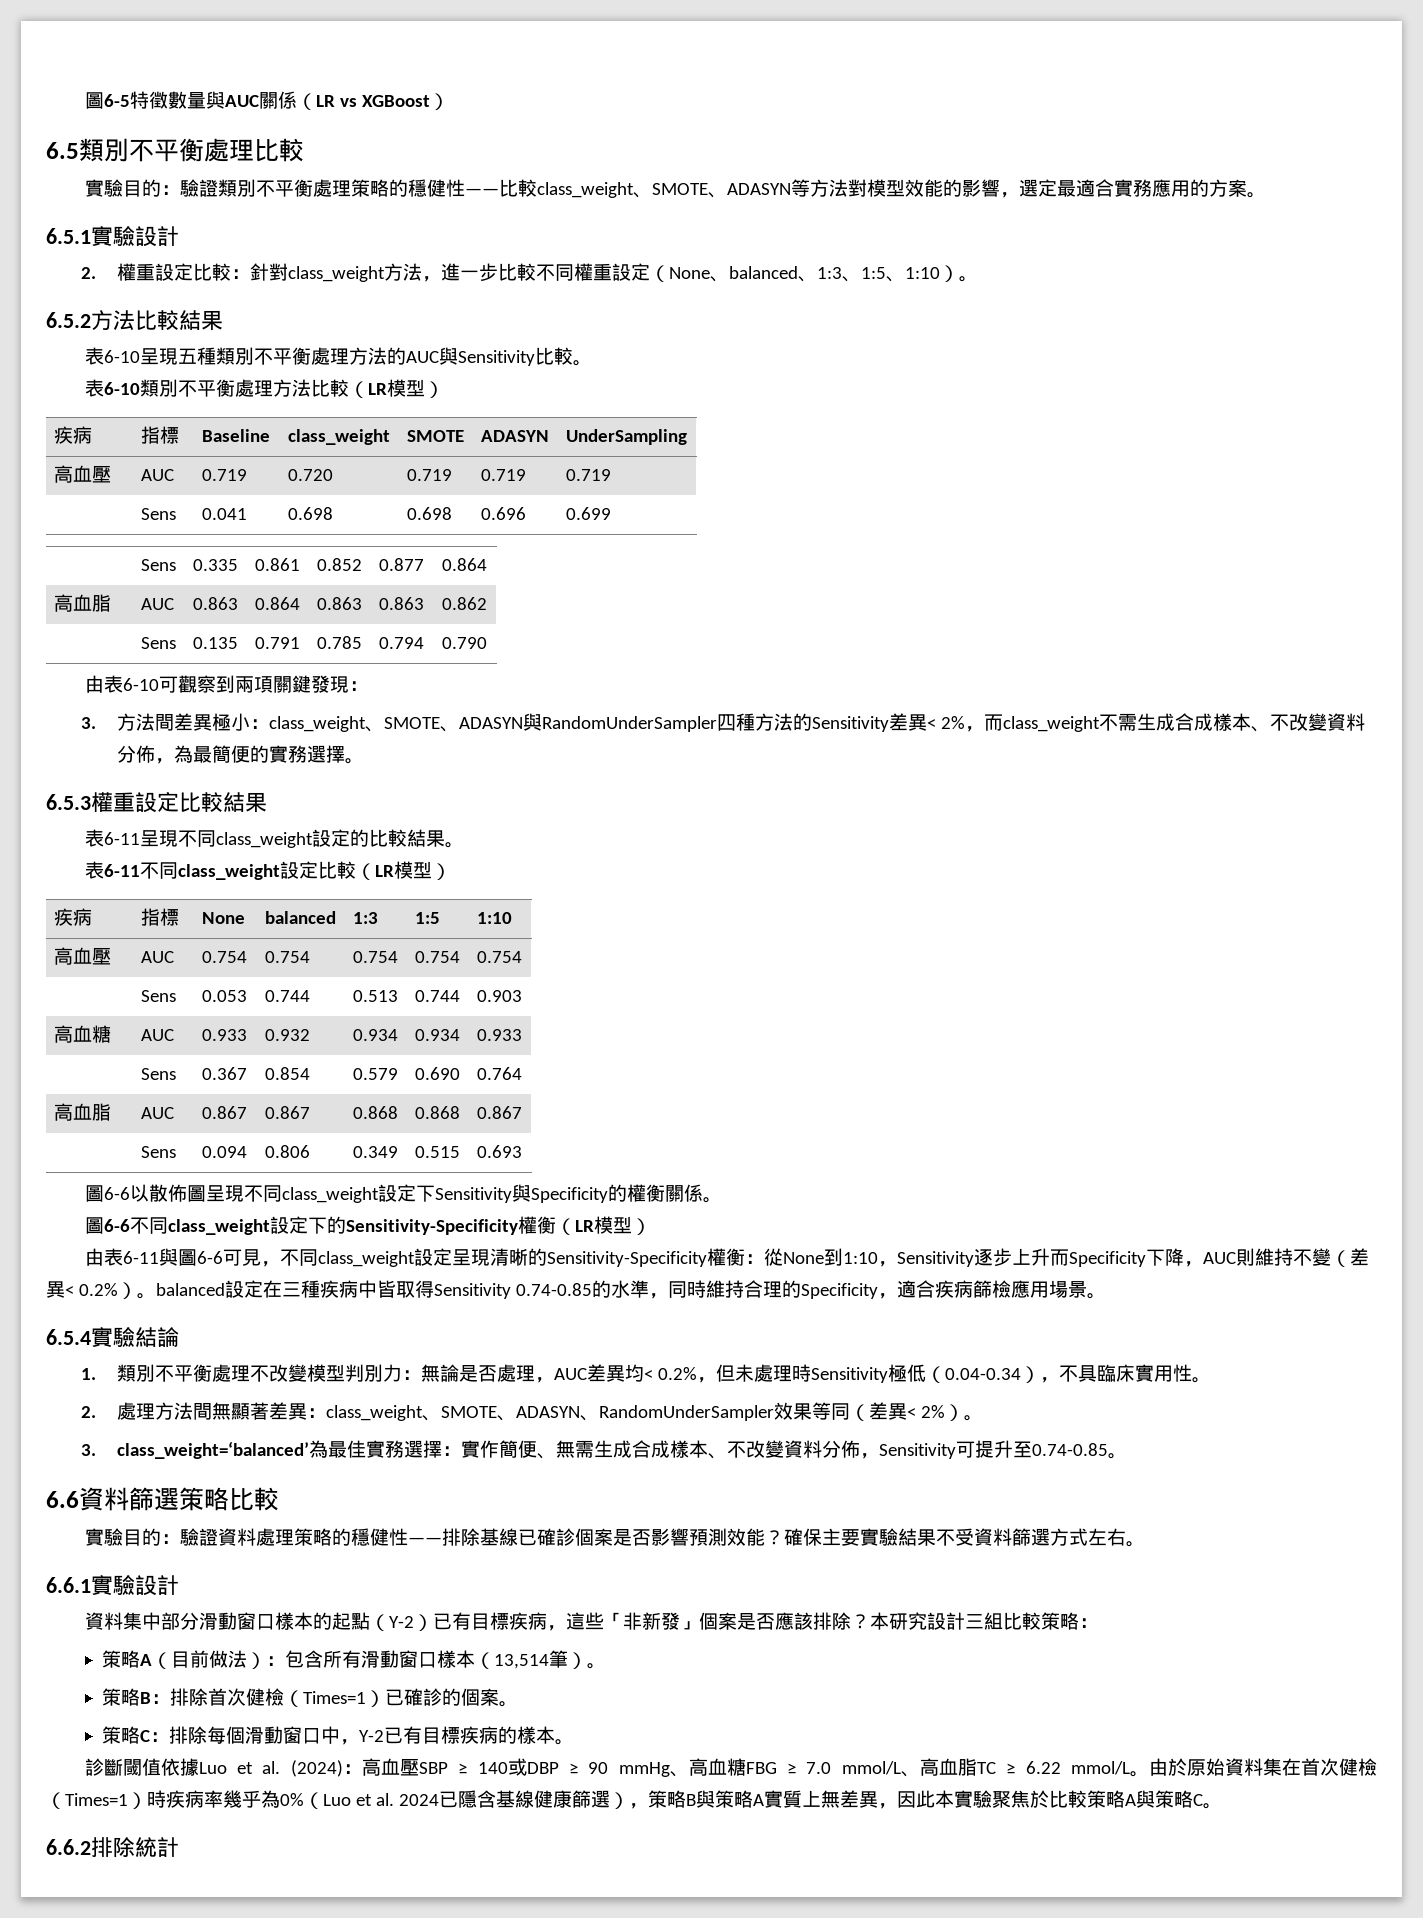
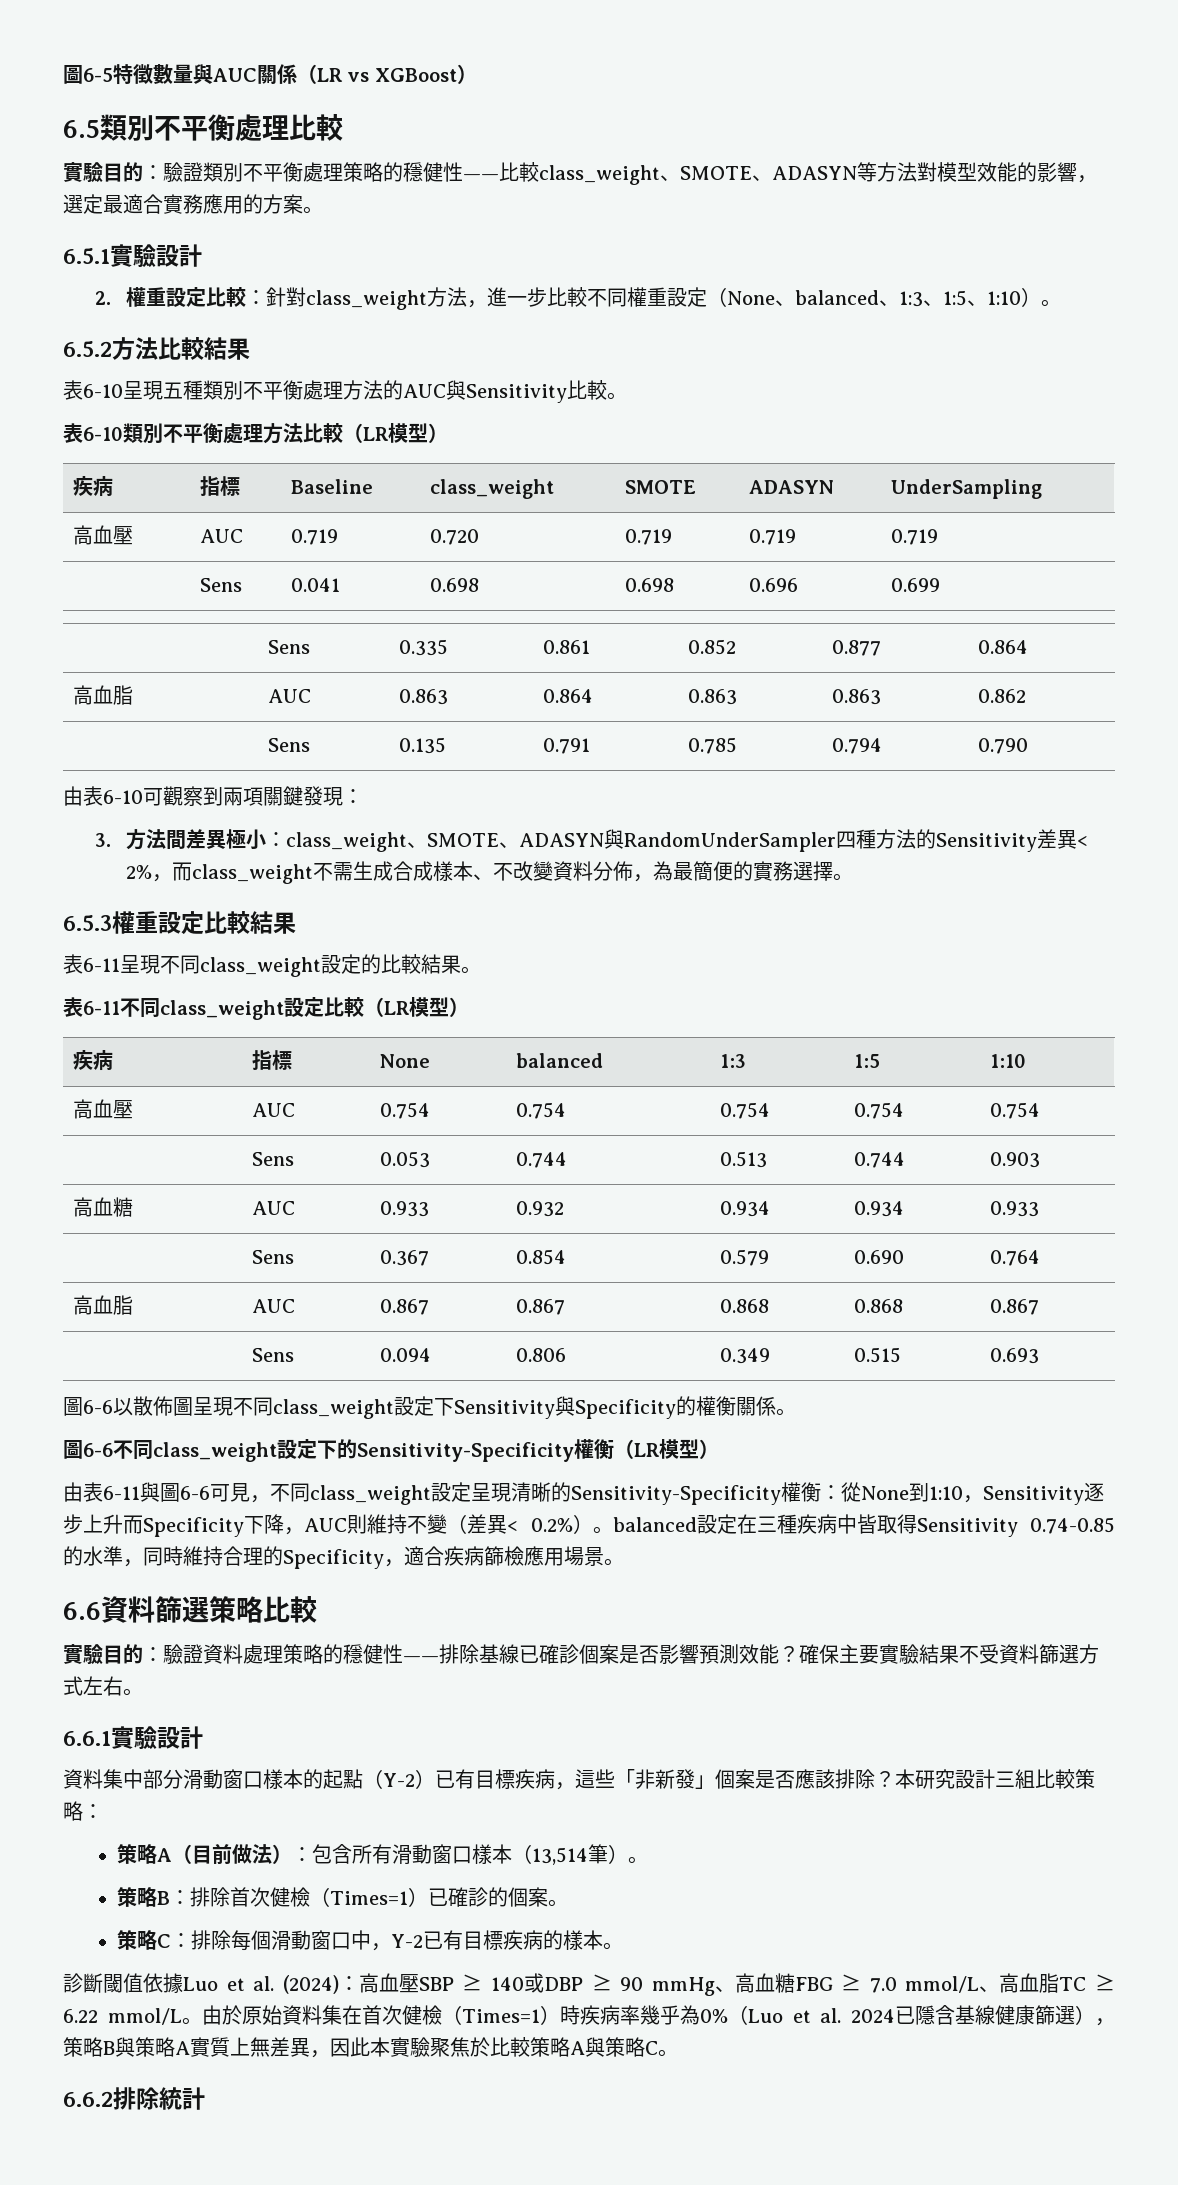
- 6.5.4實驗結論
- 1.類別不平衡處理不改變模型判別力：無論是否處理，AUC差異均< 0.2%，但未處理時Sensitivity極低（0.04-0.34），不具臨床實用性。
- 2.處理方法間無顯著差異：class_weight、SMOTE、ADASYN、RandomUnderSampler效果等同（差異< 2%）。
- 3. class_weight=‘balanced’為最佳實務選擇：實作簡便、無需生成合成樣本、不改變資料分佈，Sensitivity可提升至0.74-0.85。

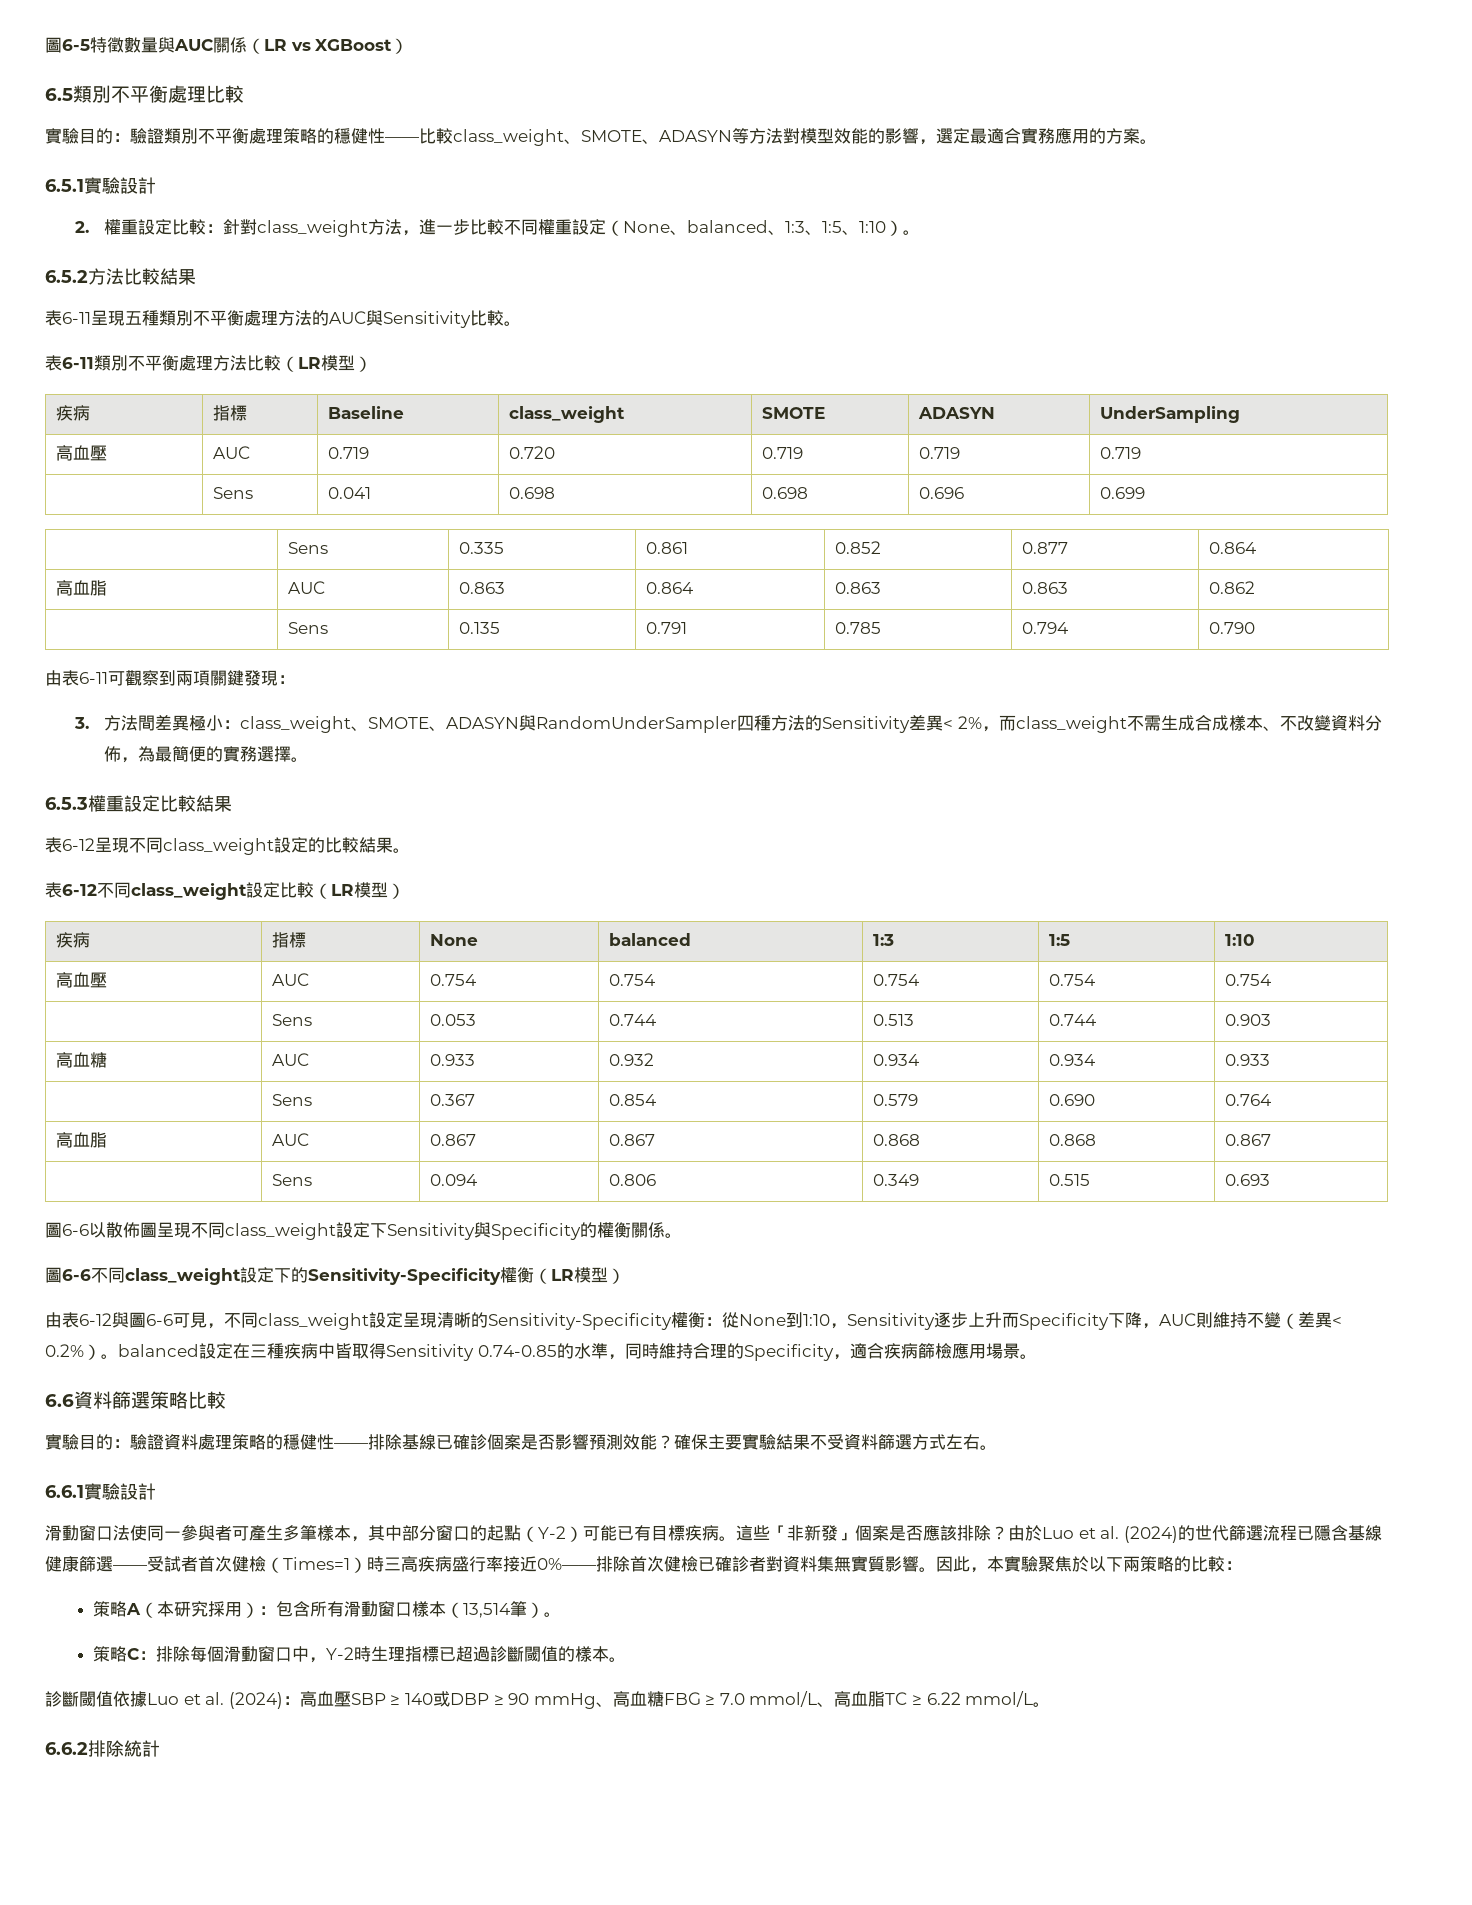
- 表6-10呈現五種類別不平衡處理方法的AUC與Sensitivity比較。
+ 表6-11呈現五種類別不平衡處理方法的AUC與Sensitivity比較。
- 表6-10類別不平衡處理方法比較（LR模型）
+ 表6-11類別不平衡處理方法比較（LR模型）
- 由表6-10可觀察到兩項關鍵發現：
+ 由表6-11可觀察到兩項關鍵發現：
- 表6-11呈現不同class_weight設定的比較結果。
+ 表6-12呈現不同class_weight設定的比較結果。
- 表6-11不同class_weight設定比較（LR模型）
+ 表6-12不同class_weight設定比較（LR模型）
- 由表6-11與圖6-6可見，不同class_weight設定呈現清晰的Sensitivity-Specificity權衡：從None到1:10，Sensitivity逐步上升而Specificity下降，AUC則維持不變（差異< 0.2%）。balanced設定在三種疾病中皆取得Sensitivity 0.74-0.85的水準，同時維持合理的Specificity，適合疾病篩檢應用場景。
+ 由表6-12與圖6-6可見，不同class_weight設定呈現清晰的Sensitivity-Specificity權衡：從None到1:10，Sensitivity逐步上升而Specificity下降，AUC則維持不變（差異< 0.2%）。balanced設定在三種疾病中皆取得Sensitivity 0.74-0.85的水準，同時維持合理的Specificity，適合疾病篩檢應用場景。
- 資料集中部分滑動窗口樣本的起點（Y-2）已有目標疾病，這些「非新發」個案是否應該排除？
+ 滑動窗口法使同一參與者可產生多筆樣本，其中部分窗口的起點（Y-2）可能已有目標疾病。這些「非新發」個案是否應該排除？
- 本研究設計三組比較策略：
+ 由於Luo et al. (2024)的世代篩選流程已隱含基線健康篩選——受試者首次健檢（Times=1）時三高疾病盛行率接近0%——排除首次健檢已確診者對資料集無實質影響。因此，本實驗聚焦於以下兩策略的比較：
- 策略A（目前做法）：包含所有滑動窗口樣本（13,514筆）。
+ 策略A（本研究採用）：包含所有滑動窗口樣本（13,514筆）。
- 策略B：排除首次健檢（Times=1）已確診的個案。
- 策略C：排除每個滑動窗口中，Y-2已有目標疾病的樣本。
+ 策略C：排除每個滑動窗口中，Y-2時生理指標已超過診斷閾值的樣本。
- 由於原始資料集在首次健檢（Times=1）時疾病率幾乎為0%（Luo et al. 2024已隱含基線健康篩選），策略B與策略A實質上無差異，因此本實驗聚焦於比較策略A與策略C。

